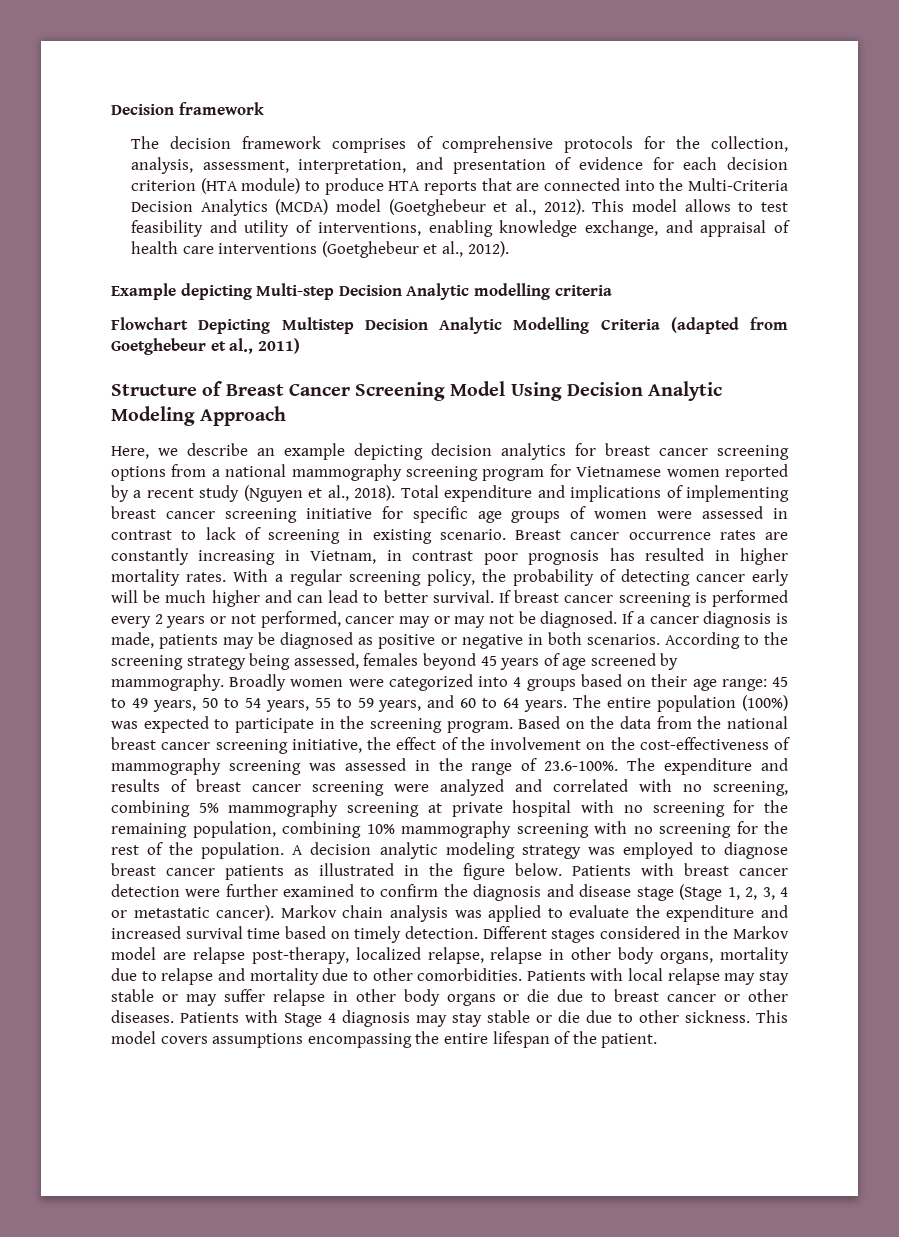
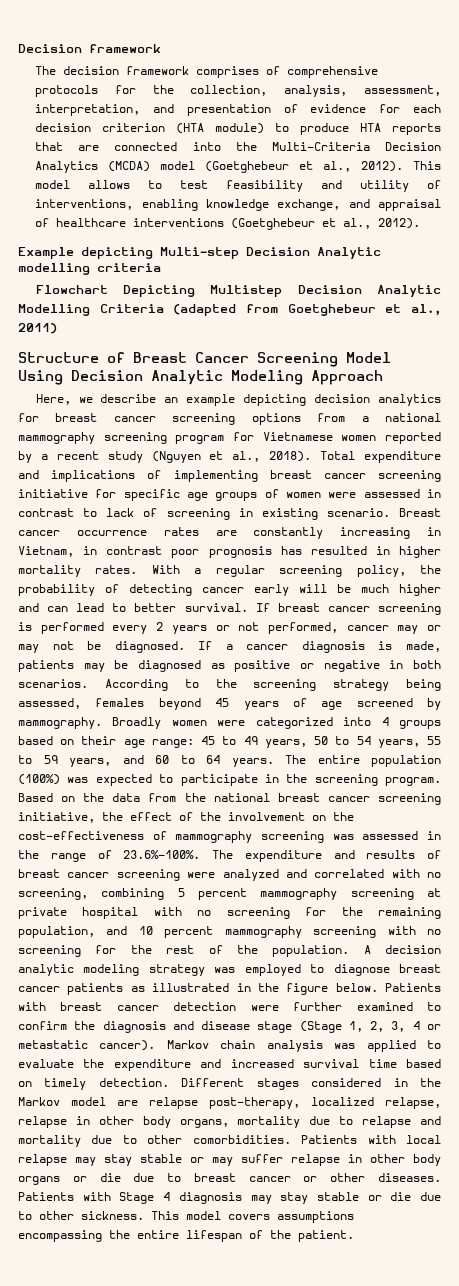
- This model allows to test feasibility and utility of interventions, enabling knowledge exchange, and appraisal of health care interventions (Goetghebeur et al., 2012).
+ This model allows to test feasibility and utility of interventions, enabling knowledge exchange, and appraisal of healthcare interventions (Goetghebeur et al., 2012).
- Based on the data from the national breast cancer screening initiative, the effect of the involvement on the cost-effectiveness of mammography screening was assessed in the range of 23.6-100%. The expenditure and results of breast cancer screening were analyzed and correlated with no screening, combining 5% mammography screening at private hospital with no screening for the remaining population, combining 10% mammography screening with no screening for the rest of the population.
+ Based on the data from the national breast cancer screening initiative, the effect of the involvement on the cost-effectiveness of mammography screening was assessed in the range of 23.6%–100%. The expenditure and results of breast cancer screening were analyzed and correlated with no screening, combining 5 percent mammography screening at private hospital with no screening for the remaining population, and 10 percent mammography screening with no screening for the rest of the population.

